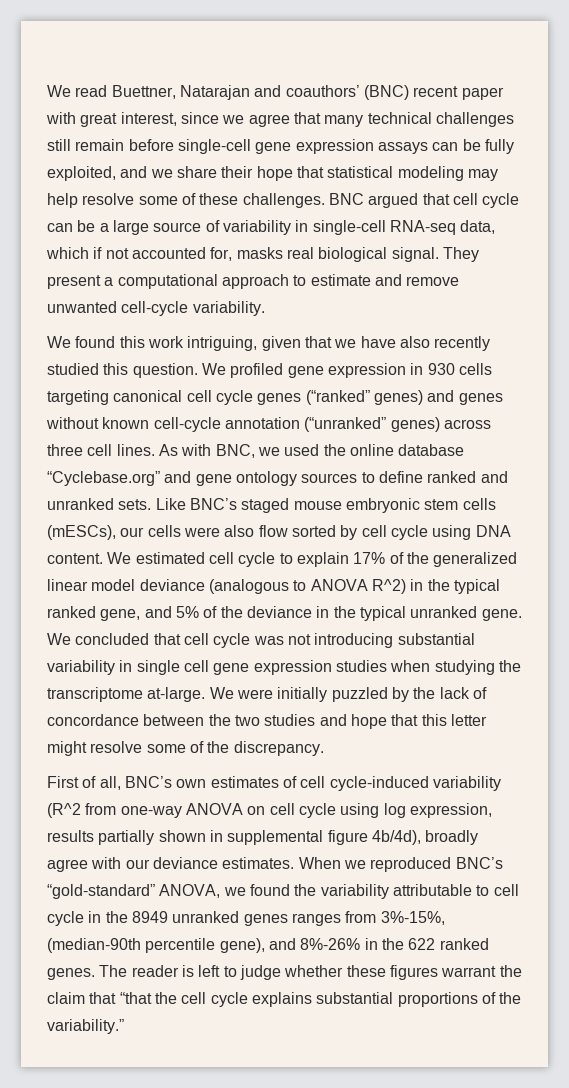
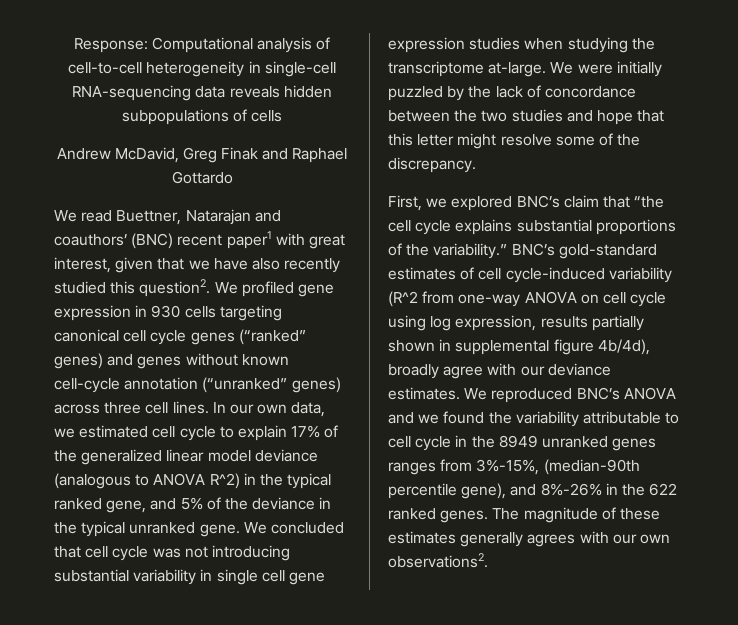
+ Response: Computational analysis of cell-to-cell heterogeneity in single-cell RNA-sequencing data reveals hidden subpopulations of cells
+ Andrew McDavid, Greg Finak and Raphael Gottardo
- We read Buettner, Natarajan and coauthors’ (BNC) recent paper with great interest, since we agree that many technical challenges still remain before single-cell gene expression assays can be fully exploited, and we share their hope that statistical modeling may help resolve some of these challenges. BNC argued that cell cycle can be a large source of variability in single-cell RNA-seq data, which if not accounted for, masks real biological signal. They present a computational approach to estimate and remove unwanted cell-cycle variability.
- We found this work intriguing, given that we have also recently studied this question.
+ We read Buettner, Natarajan and coauthors’ (BNC) recent paper1 with great interest, given that we have also recently studied this question2.
- As with BNC, we used the online database “Cyclebase.org” and gene ontology sources to define ranked and unranked sets. Like BNC’s staged mouse embryonic stem cells (mESCs), our cells were also flow sorted by cell cycle using DNA content. We estimated cell cycle to explain 17% of the generalized linear model deviance (analogous to ANOVA R^2) in the typical ranked gene, and 5% of the deviance in the typical unranked gene.
+ In our own data, we estimated cell cycle to explain 17% of the generalized linear model deviance (analogous to ANOVA R^2) in the typical ranked gene, and 5% of the deviance in the typical unranked gene.
- First of all, BNC’s own estimates of cell cycle-induced variability (R^2 from one-way ANOVA on cell cycle using log expression, results partially shown in supplemental figure 4b/4d), broadly agree with our deviance estimates.
+ First, we explored BNC’s claim that “the cell cycle explains substantial proportions of the variability.” BNC’s gold-standard estimates of cell cycle-induced variability (R^2 from one-way ANOVA on cell cycle using log expression, results partially shown in supplemental figure 4b/4d), broadly agree with our deviance estimates.
- When we reproduced BNC’s “gold-standard” ANOVA, we found the variability attributable to cell cycle in the 8949 unranked genes ranges from 3%-15%, (median-90th percentile gene), and 8%-26% in the 622 ranked genes.
+ We reproduced BNC’s ANOVA and we found the variability attributable to cell cycle in the 8949 unranked genes ranges from 3%-15%, (median-90th percentile gene), and 8%-26% in the 622 ranked genes.
- The reader is left to judge whether these figures warrant the claim that “that the cell cycle explains substantial proportions of the variability.”
+ The magnitude of these estimates generally agrees with our own observations2.

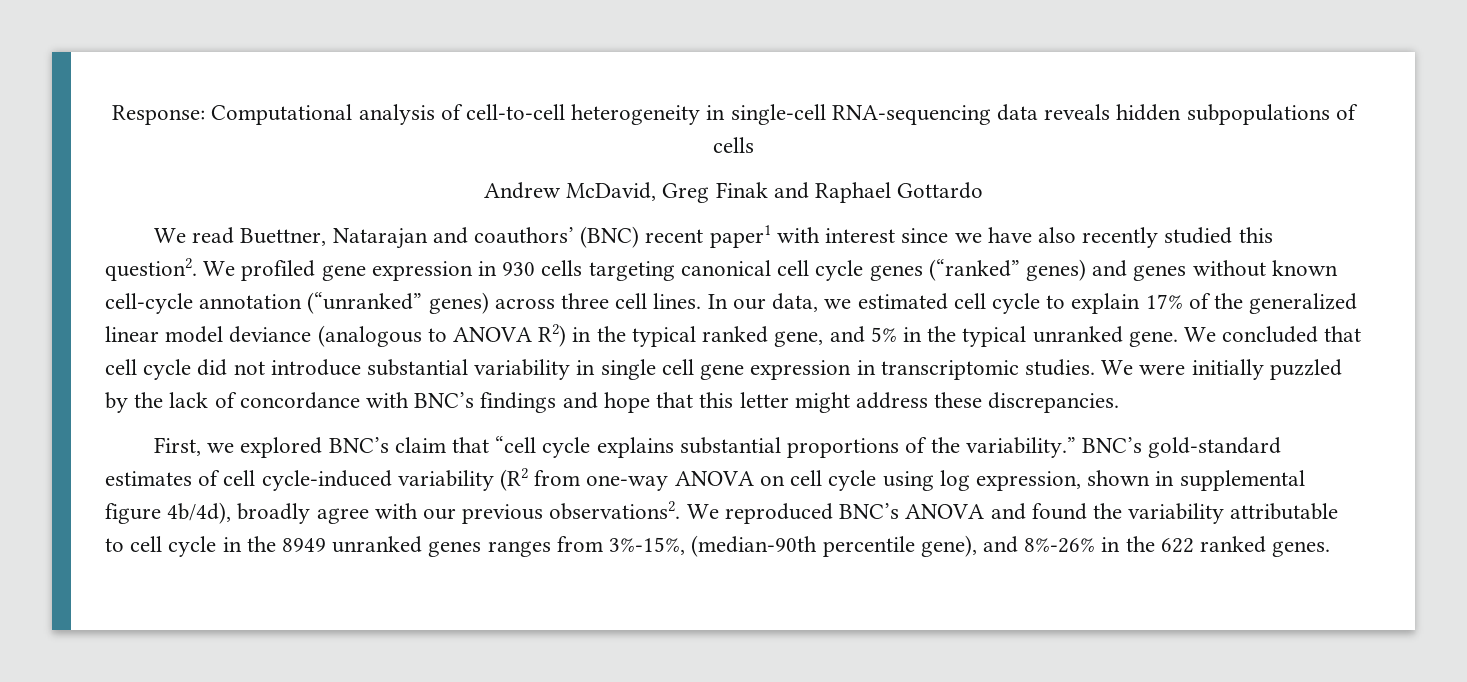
- We read Buettner, Natarajan and coauthors’ (BNC) recent paper1 with great interest, given that we have also recently studied this question2.
+ We read Buettner, Natarajan and coauthors’ (BNC) recent paper1 with interest since we have also recently studied this question2.
- In our own data, we estimated cell cycle to explain 17% of the generalized linear model deviance (analogous to ANOVA R^2) in the typical ranked gene, and 5% of the deviance in the typical unranked gene.
+ In our data, we estimated cell cycle to explain 17% of the generalized linear model deviance (analogous to ANOVA R2) in the typical ranked gene, and 5% in the typical unranked gene.
- We concluded that cell cycle was not introducing substantial variability in single cell gene expression studies when studying the transcriptome at-large.
+ We concluded that cell cycle did not introduce substantial variability in single cell gene expression in transcriptomic studies.
- We were initially puzzled by the lack of concordance between the two studies and hope that this letter might resolve some of the discrepancy.
+ We were initially puzzled by the lack of concordance with BNC’s findings and hope that this letter might address these discrepancies.
- First, we explored BNC’s claim that “the cell cycle explains substantial proportions of the variability.”
+ First, we explored BNC’s claim that “cell cycle explains substantial proportions of the variability.”
- BNC’s gold-standard estimates of cell cycle-induced variability (R^2 from one-way ANOVA on cell cycle using log expression, results partially shown in supplemental figure 4b/4d), broadly agree with our deviance estimates.
+ BNC’s gold-standard estimates of cell cycle-induced variability (R2 from one-way ANOVA on cell cycle using log expression, shown in supplemental figure 4b/4d), broadly agree with our previous observations2.
- We reproduced BNC’s ANOVA and we found the variability attributable to cell cycle in the 8949 unranked genes ranges from 3%-15%, (median-90th percentile gene), and 8%-26% in the 622 ranked genes. The magnitude of these estimates generally agrees with our own observations2.
+ We reproduced BNC’s ANOVA and found the variability attributable to cell cycle in the 8949 unranked genes ranges from 3%-15%, (median-90th percentile gene), and 8%-26% in the 622 ranked genes.

